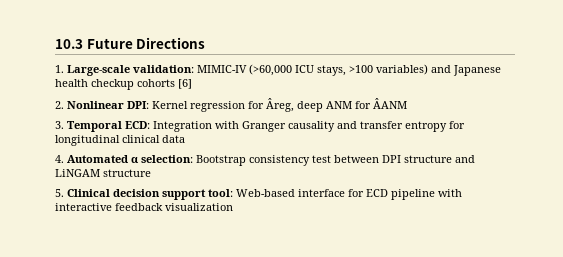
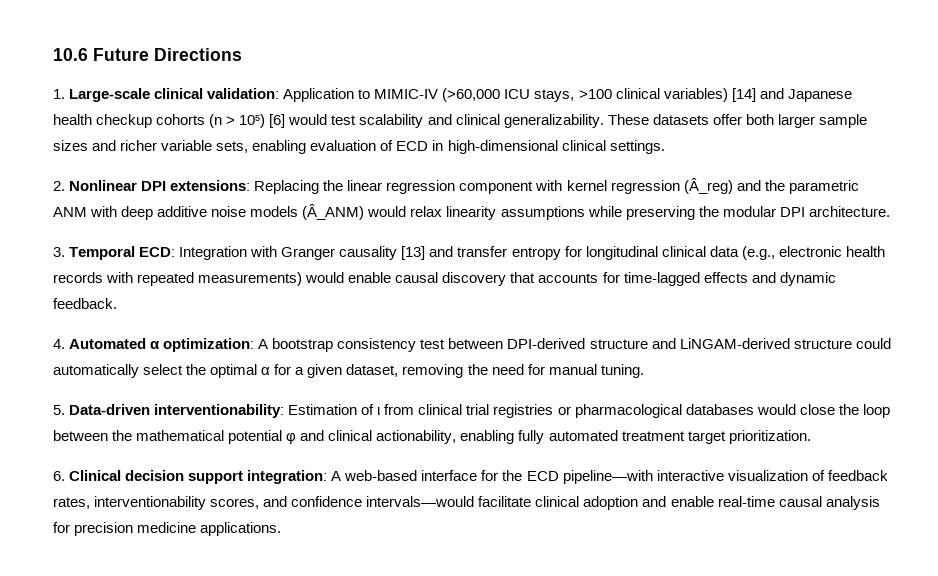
- 10.3 Future Directions
+ 10.6 Future Directions
- 1. Large-scale validation: MIMIC-IV (>60,000 ICU stays, >100 variables) and Japanese health checkup cohorts [6]
- 2. Nonlinear DPI: Kernel regression for Âreg, deep ANM for ÂANM
+ 1. Large-scale clinical validation: Application to MIMIC-IV (>60,000 ICU stays, >100 clinical variables) [14] and Japanese health checkup cohorts (n > 10⁵) [6] would test scalability and clinical generalizability. These datasets offer both larger sample sizes and richer variable sets, enabling evaluation of ECD in high-dimensional clinical settings.
+ 2. Nonlinear DPI extensions: Replacing the linear regression component with kernel regression (Â_reg) and the parametric ANM with deep additive noise models (Â_ANM) would relax linearity assumptions while preserving the modular DPI architecture.
- 3. Temporal ECD: Integration with Granger causality and transfer entropy for longitudinal clinical data
+ 3. Temporal ECD: Integration with Granger causality [13] and transfer entropy for longitudinal clinical data (e.g., electronic health records with repeated measurements) would enable causal discovery that accounts for time-lagged effects and dynamic feedback.
- 4. Automated α selection: Bootstrap consistency test between DPI structure and LiNGAM structure
- 5. Clinical decision support tool: Web-based interface for ECD pipeline with interactive feedback visualization
+ 4. Automated α optimization: A bootstrap consistency test between DPI-derived structure and LiNGAM-derived structure could automatically select the optimal α for a given dataset, removing the need for manual tuning.
+ 5. Data-driven interventionability: Estimation of ι from clinical trial registries or pharmacological databases would close the loop between the mathematical potential φ and clinical actionability, enabling fully automated treatment target prioritization.
+ 6. Clinical decision support integration: A web-based interface for the ECD pipeline—with interactive visualization of feedback rates, interventionability scores, and confidence intervals—would facilitate clinical adoption and enable real-time causal analysis for precision medicine applications.

